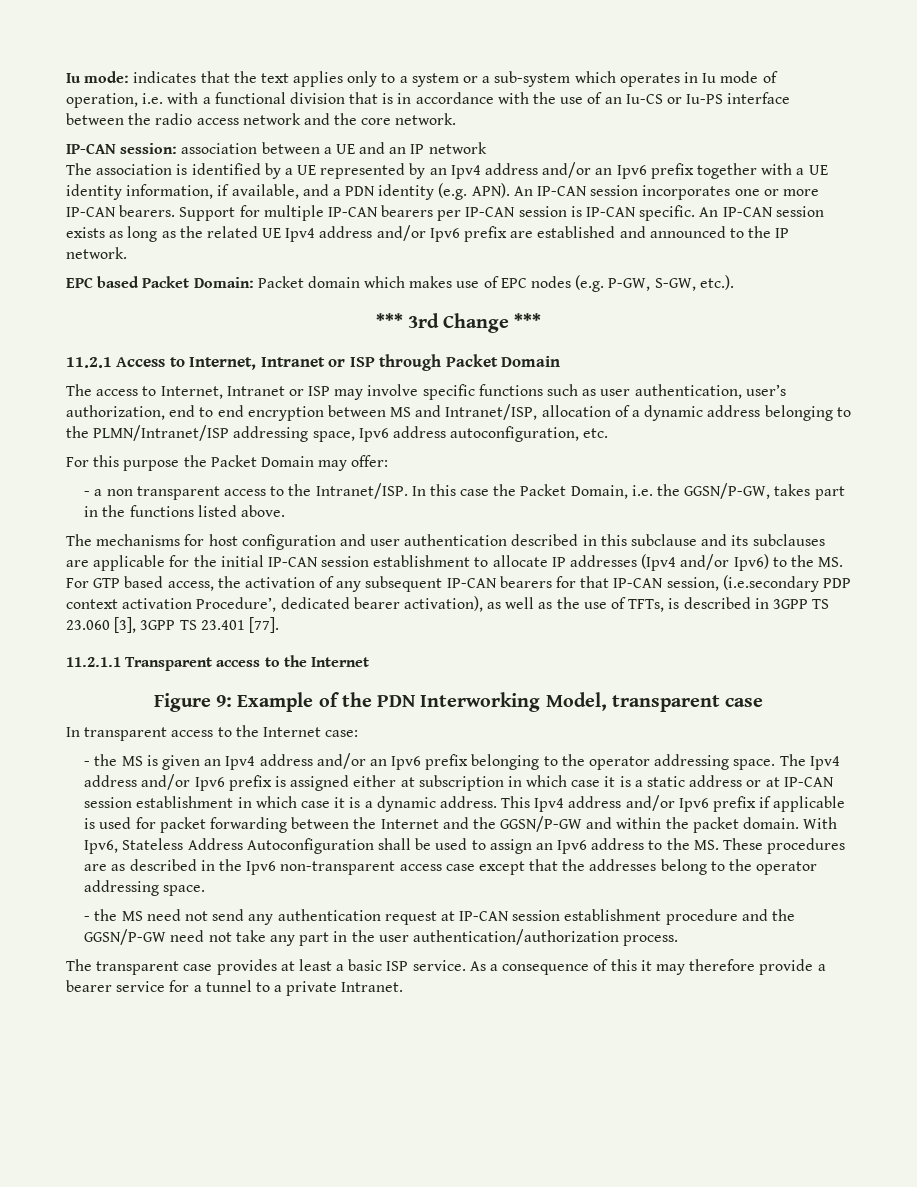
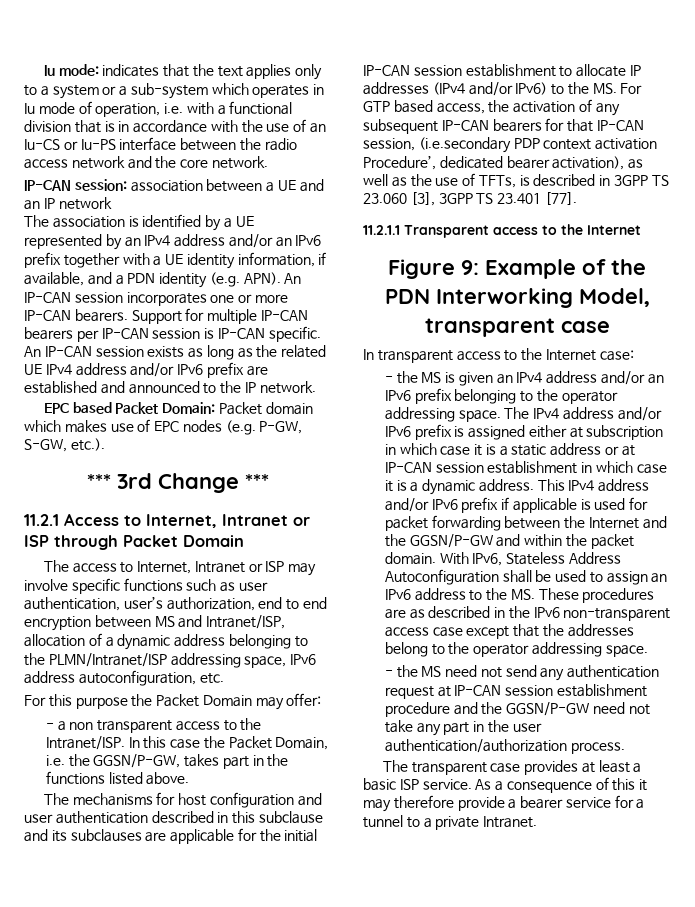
- The association is identified by a UE represented by an Ipv4 address and/or an Ipv6 prefix together with a UE identity information, if available, and a PDN identity (e.g. APN).
+ The association is identified by a UE represented by an IPv4 address and/or an IPv6 prefix together with a UE identity information, if available, and a PDN identity (e.g. APN).
- An IP-CAN session exists as long as the related UE Ipv4 address and/or Ipv6 prefix are established and announced to the IP network.
+ An IP-CAN session exists as long as the related UE IPv4 address and/or IPv6 prefix are established and announced to the IP network.
- The access to Internet, Intranet or ISP may involve specific functions such as user authentication, user’s authorization, end to end encryption between MS and Intranet/ISP, allocation of a dynamic address belonging to the PLMN/Intranet/ISP addressing space, Ipv6 address autoconfiguration, etc.
+ The access to Internet, Intranet or ISP may involve specific functions such as user authentication, user’s authorization, end to end encryption between MS and Intranet/ISP, allocation of a dynamic address belonging to the PLMN/Intranet/ISP addressing space, IPv6 address autoconfiguration, etc.
- The mechanisms for host configuration and user authentication described in this subclause and its subclauses are applicable for the initial IP-CAN session establishment to allocate IP addresses (Ipv4 and/or Ipv6) to the MS. For GTP based access, the activation of any subsequent IP-CAN bearers for that IP-CAN session, (i.e.secondary PDP context activation Procedure’, dedicated bearer activation), as well as the use of TFTs, is described in 3GPP TS 23.060 [3], 3GPP TS 23.401 [77].
+ The mechanisms for host configuration and user authentication described in this subclause and its subclauses are applicable for the initial IP-CAN session establishment to allocate IP addresses (IPv4 and/or IPv6) to the MS. For GTP based access, the activation of any subsequent IP-CAN bearers for that IP-CAN session, (i.e.secondary PDP context activation Procedure’, dedicated bearer activation), as well as the use of TFTs, is described in 3GPP TS 23.060 [3], 3GPP TS 23.401 [77].
- - the MS is given an Ipv4 address and/or an Ipv6 prefix belonging to the operator addressing space.
+ - the MS is given an IPv4 address and/or an IPv6 prefix belonging to the operator addressing space.
- The Ipv4 address and/or Ipv6 prefix is assigned either at subscription in which case it is a static address or at IP-CAN session establishment in which case it is a dynamic address.
+ The IPv4 address and/or IPv6 prefix is assigned either at subscription in which case it is a static address or at IP-CAN session establishment in which case it is a dynamic address.
- This Ipv4 address and/or Ipv6 prefix if applicable is used for packet forwarding between the Internet and the GGSN/P-GW and within the packet domain.
+ This IPv4 address and/or IPv6 prefix if applicable is used for packet forwarding between the Internet and the GGSN/P-GW and within the packet domain.
- With Ipv6, Stateless Address Autoconfiguration shall be used to assign an Ipv6 address to the MS. These procedures are as described in the Ipv6 non-transparent access case except that the addresses belong to the operator addressing space.
+ With IPv6, Stateless Address Autoconfiguration shall be used to assign an IPv6 address to the MS. These procedures are as described in the IPv6 non-transparent access case except that the addresses belong to the operator addressing space.

